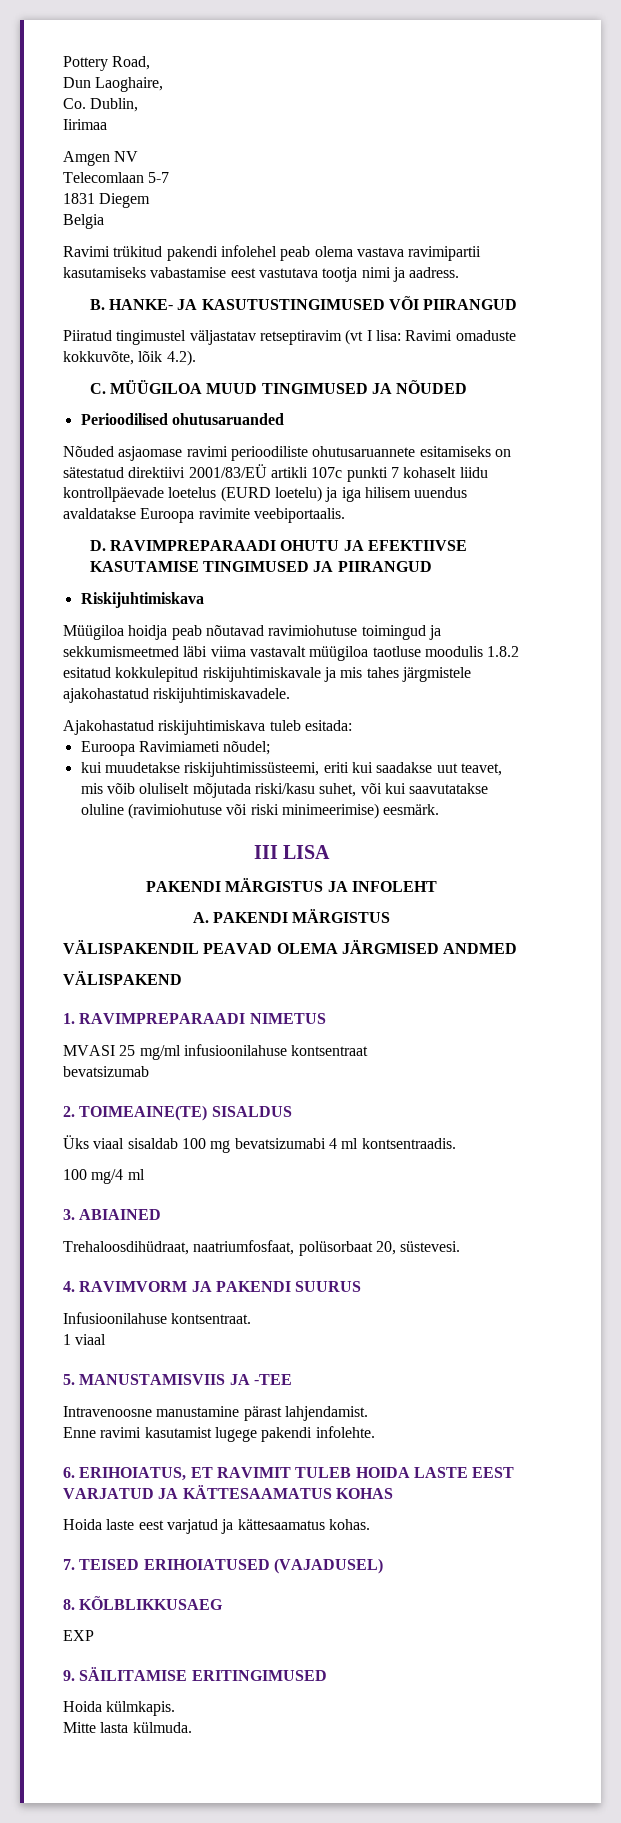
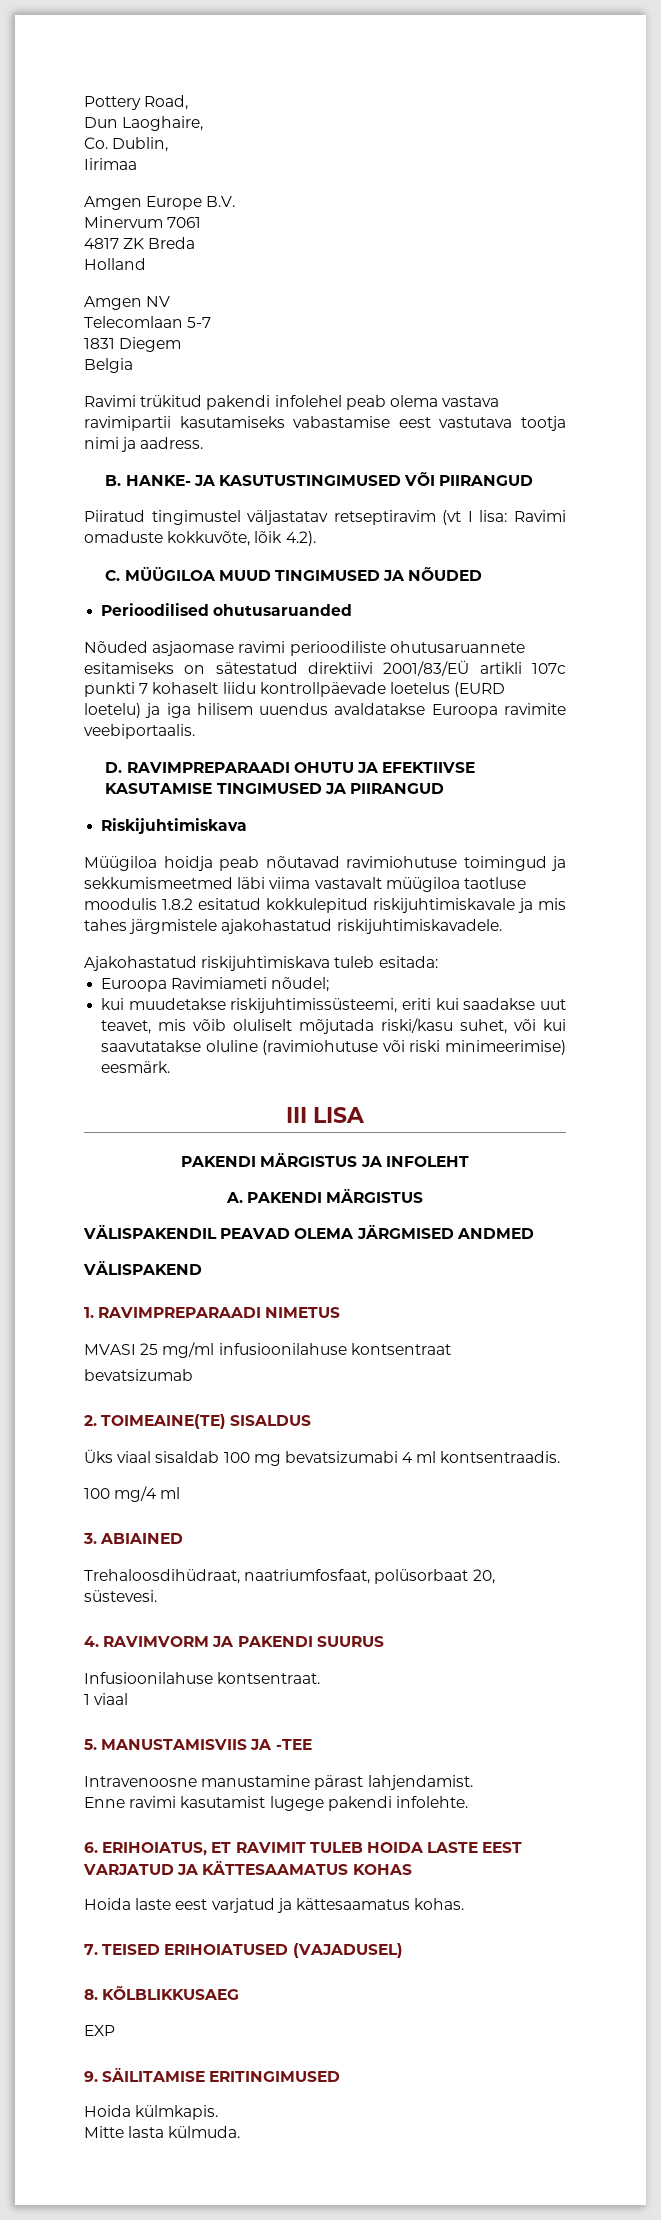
+ Amgen Europe B.V.
+ Minervum 7061
+ 4817 ZK Breda
+ Holland

